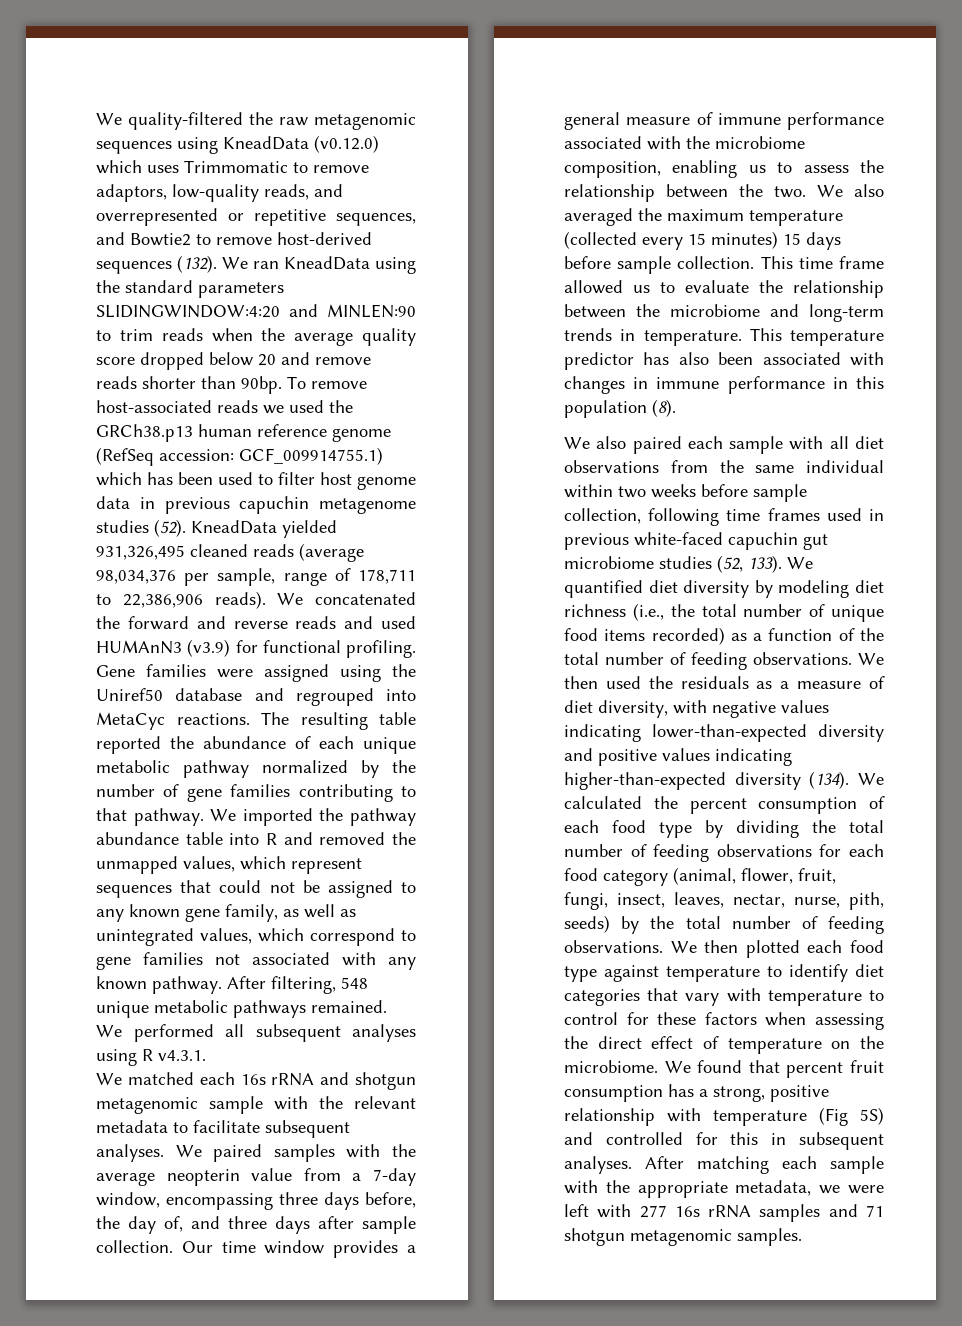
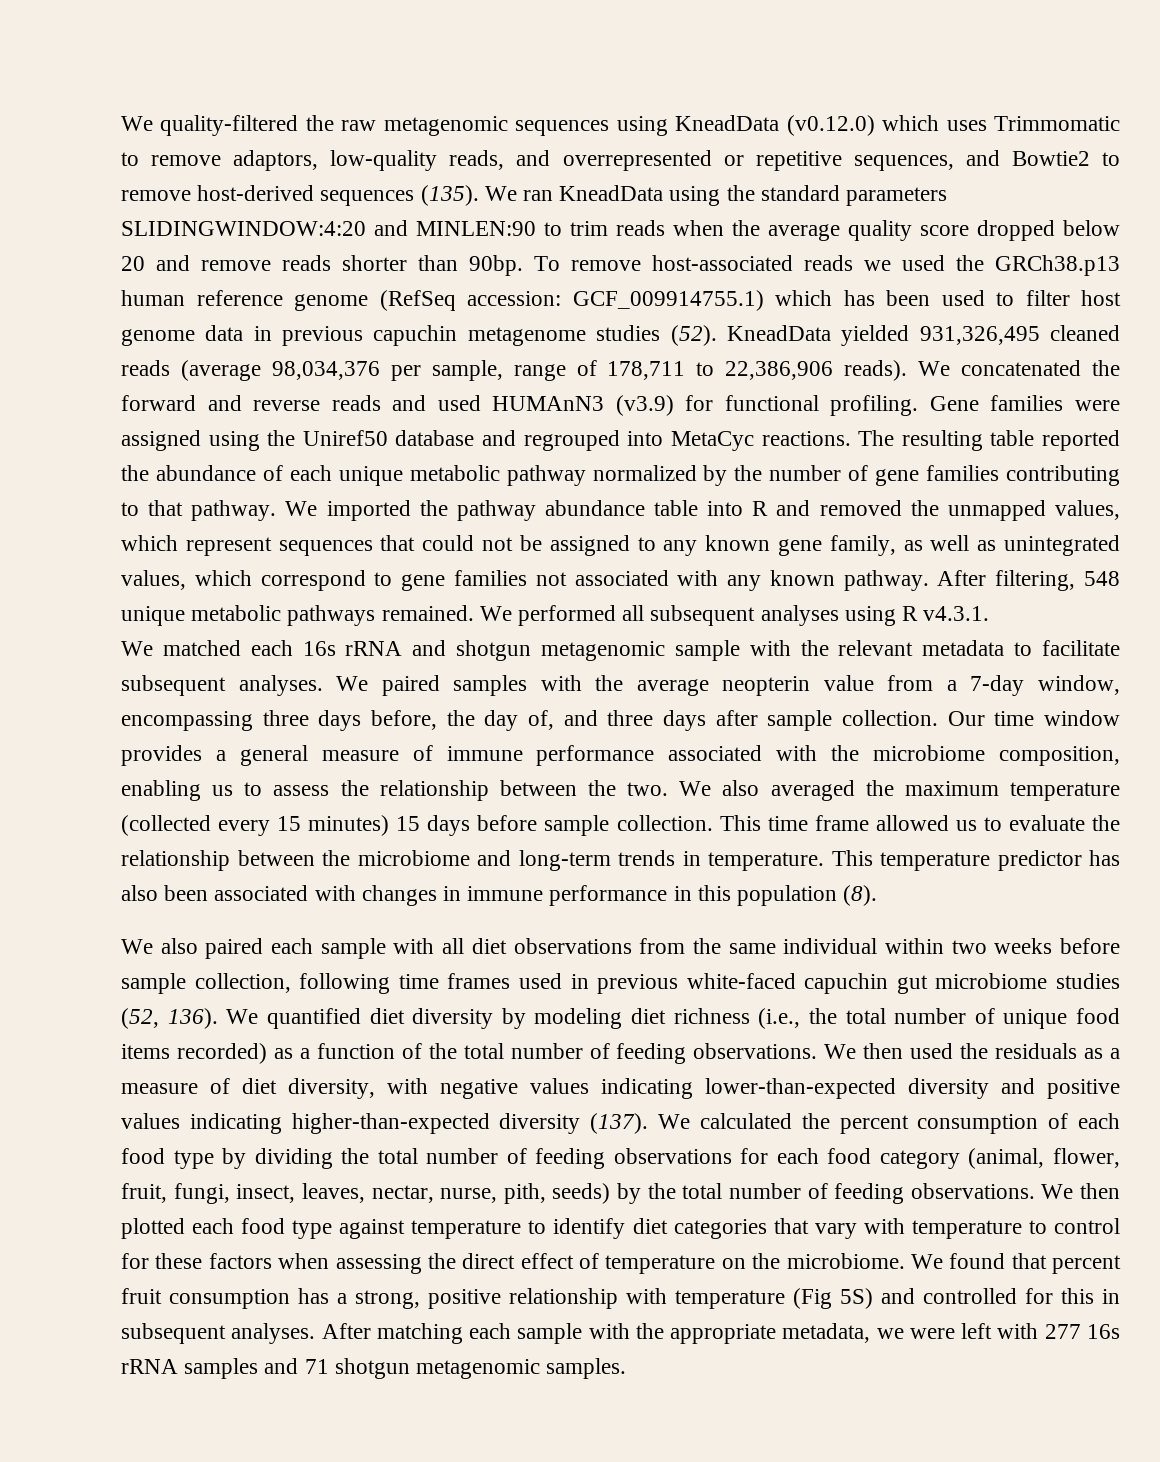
- We quality-filtered the raw metagenomic sequences using KneadData (v0.12.0) which uses Trimmomatic to remove adaptors, low-quality reads, and overrepresented or repetitive sequences, and Bowtie2 to remove host-derived sequences (132).
+ We quality-filtered the raw metagenomic sequences using KneadData (v0.12.0) which uses Trimmomatic to remove adaptors, low-quality reads, and overrepresented or repetitive sequences, and Bowtie2 to remove host-derived sequences (135).
- We also paired each sample with all diet observations from the same individual within two weeks before sample collection, following time frames used in previous white-faced capuchin gut microbiome studies (52, 133).
+ We also paired each sample with all diet observations from the same individual within two weeks before sample collection, following time frames used in previous white-faced capuchin gut microbiome studies (52, 136).
- We then used the residuals as a measure of diet diversity, with negative values indicating lower-than-expected diversity and positive values indicating higher-than-expected diversity (134).
+ We then used the residuals as a measure of diet diversity, with negative values indicating lower-than-expected diversity and positive values indicating higher-than-expected diversity (137).

